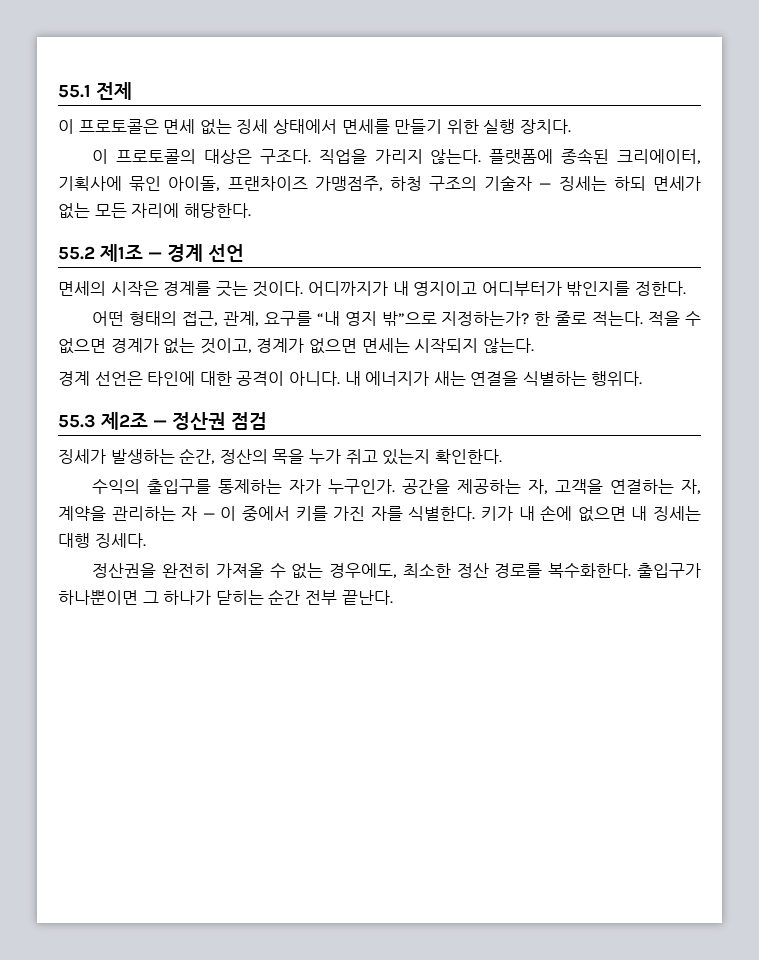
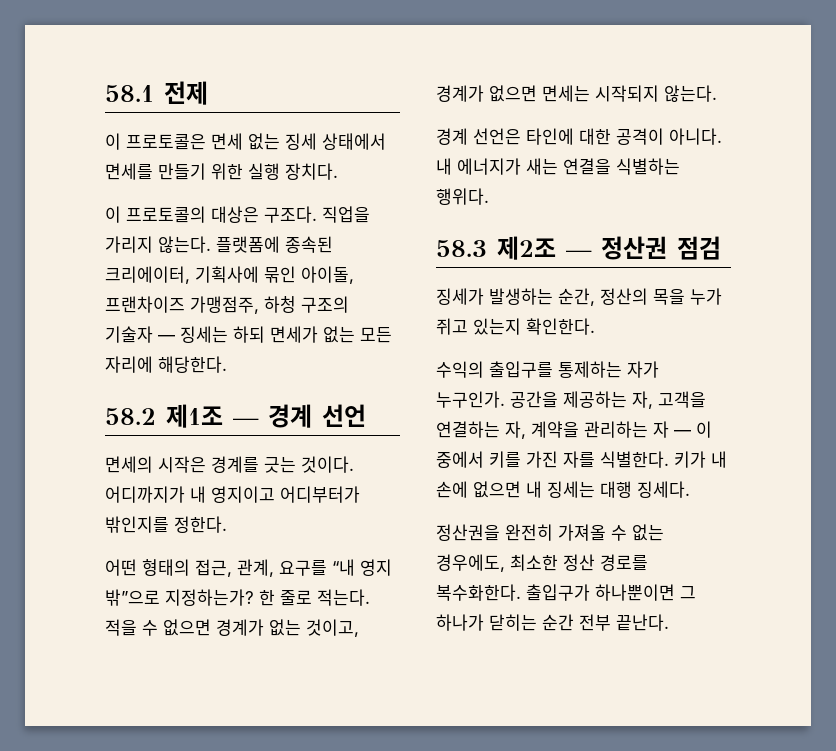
- 55.1 전제
+ 58.1 전제
- 55.2 제1조 — 경계 선언
+ 58.2 제1조 — 경계 선언
- 55.3 제2조 — 정산권 점검
+ 58.3 제2조 — 정산권 점검

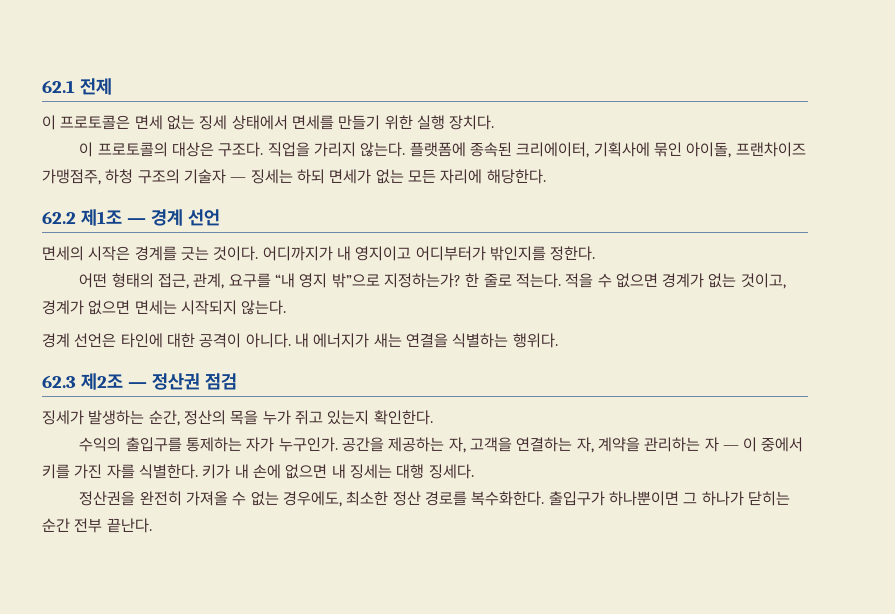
- 58.1 전제
+ 62.1 전제
- 58.2 제1조 — 경계 선언
+ 62.2 제1조 — 경계 선언
- 58.3 제2조 — 정산권 점검
+ 62.3 제2조 — 정산권 점검

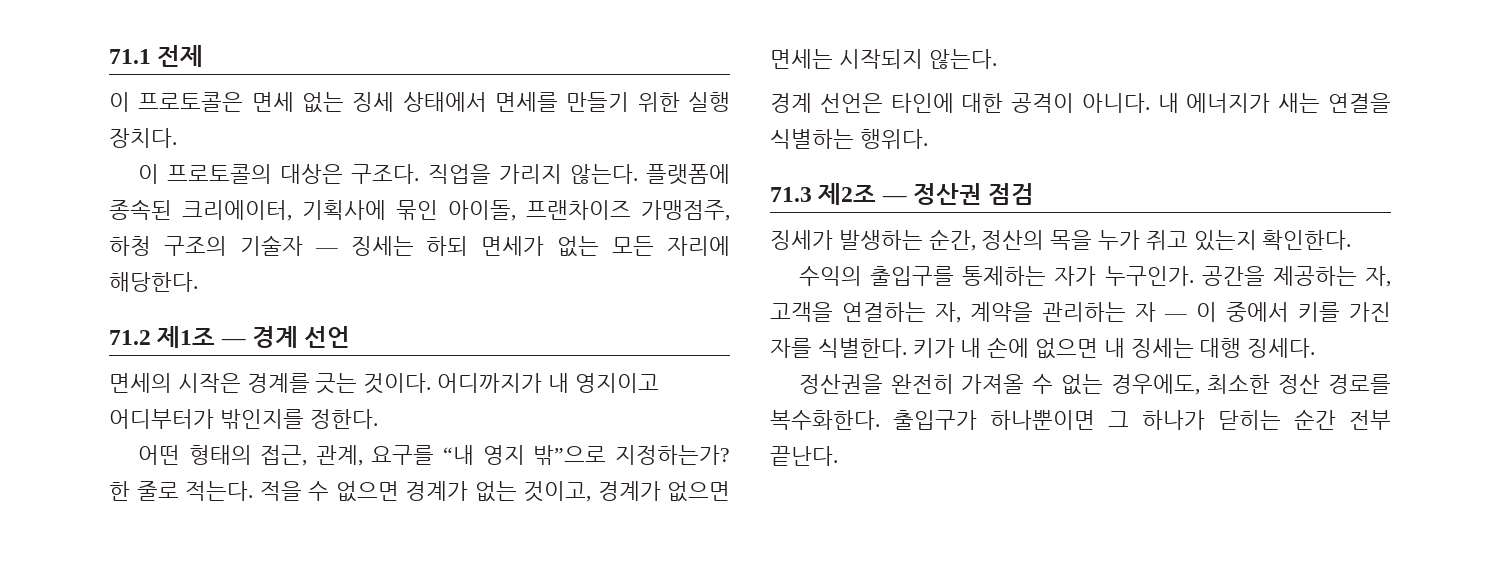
- 62.1 전제
+ 71.1 전제
- 62.2 제1조 — 경계 선언
+ 71.2 제1조 — 경계 선언
- 62.3 제2조 — 정산권 점검
+ 71.3 제2조 — 정산권 점검

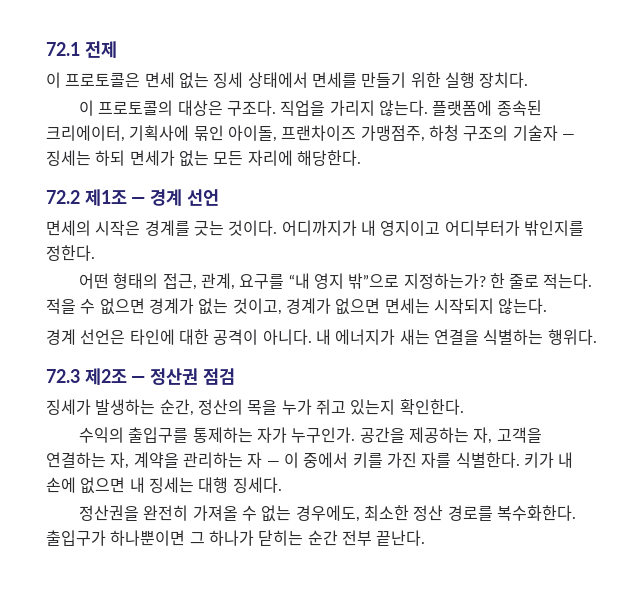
- 71.1 전제
+ 72.1 전제
- 71.2 제1조 — 경계 선언
+ 72.2 제1조 — 경계 선언
- 71.3 제2조 — 정산권 점검
+ 72.3 제2조 — 정산권 점검

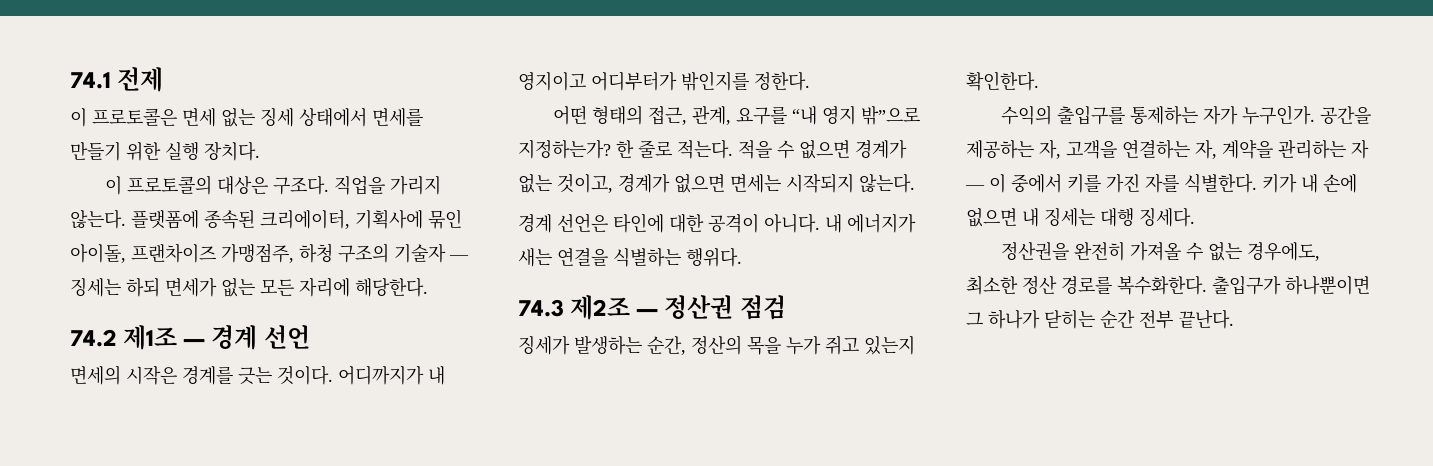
- 72.1 전제
+ 74.1 전제
- 72.2 제1조 — 경계 선언
+ 74.2 제1조 — 경계 선언
- 72.3 제2조 — 정산권 점검
+ 74.3 제2조 — 정산권 점검

